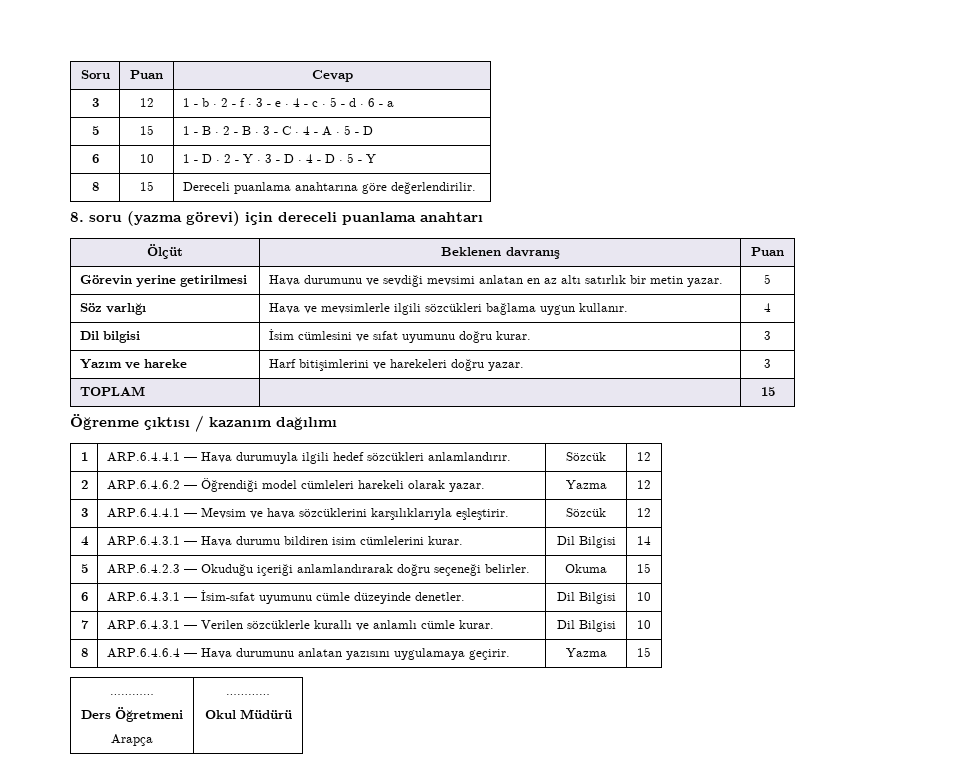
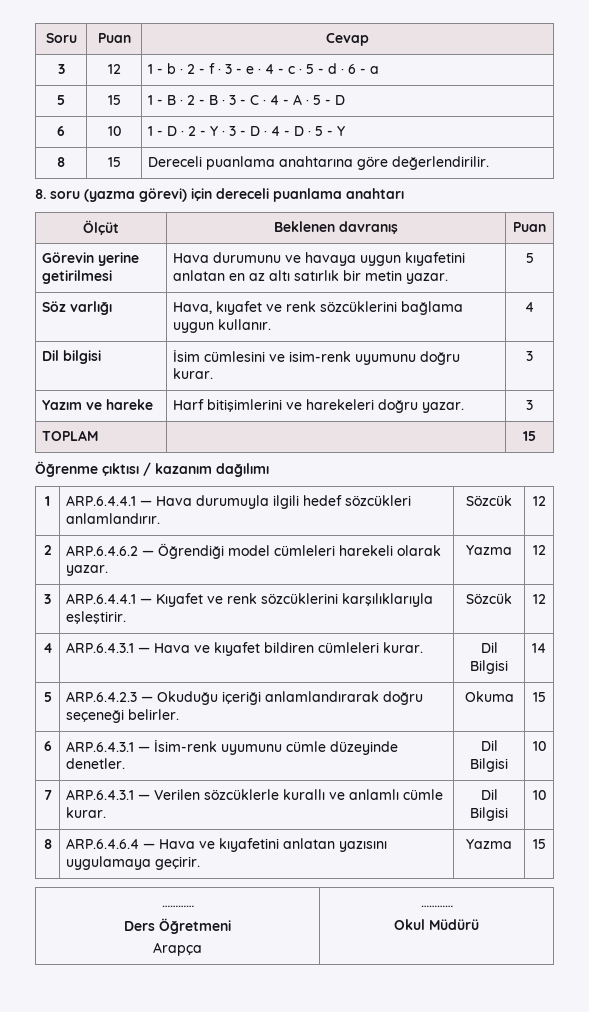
- Görevin yerine getirilmesi | Hava durumunu ve sevdiği mevsimi anlatan en az altı satırlık bir metin yazar. | 5
+ Görevin yerine getirilmesi | Hava durumunu ve havaya uygun kıyafetini anlatan en az altı satırlık bir metin yazar. | 5
- Söz varlığı | Hava ve mevsimlerle ilgili sözcükleri bağlama uygun kullanır. | 4
+ Söz varlığı | Hava, kıyafet ve renk sözcüklerini bağlama uygun kullanır. | 4
- Dil bilgisi | İsim cümlesini ve sıfat uyumunu doğru kurar. | 3
+ Dil bilgisi | İsim cümlesini ve isim-renk uyumunu doğru kurar. | 3
- 3 | ARP.6.4.4.1 — Mevsim ve hava sözcüklerini karşılıklarıyla eşleştirir. | Sözcük | 12
+ 3 | ARP.6.4.4.1 — Kıyafet ve renk sözcüklerini karşılıklarıyla eşleştirir. | Sözcük | 12
- 4 | ARP.6.4.3.1 — Hava durumu bildiren isim cümlelerini kurar. | Dil Bilgisi | 14
+ 4 | ARP.6.4.3.1 — Hava ve kıyafet bildiren cümleleri kurar. | Dil Bilgisi | 14
- 6 | ARP.6.4.3.1 — İsim-sıfat uyumunu cümle düzeyinde denetler. | Dil Bilgisi | 10
+ 6 | ARP.6.4.3.1 — İsim-renk uyumunu cümle düzeyinde denetler. | Dil Bilgisi | 10
- 8 | ARP.6.4.6.4 — Hava durumunu anlatan yazısını uygulamaya geçirir. | Yazma | 15
+ 8 | ARP.6.4.6.4 — Hava ve kıyafetini anlatan yazısını uygulamaya geçirir. | Yazma | 15

